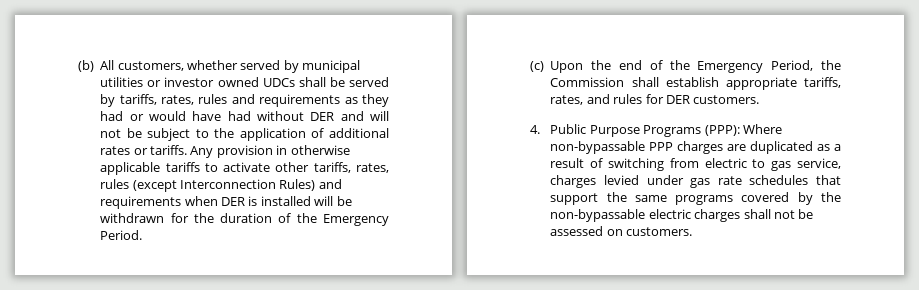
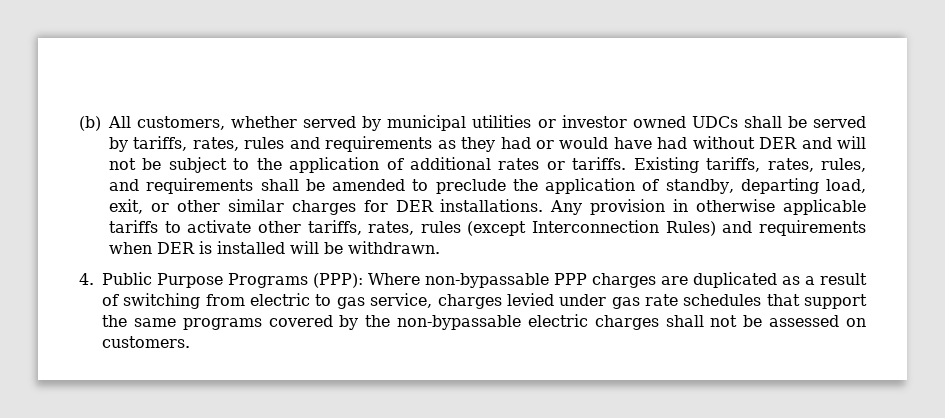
+ Existing tariffs, rates, rules, and requirements shall be amended to preclude the application of standby, departing load, exit, or other similar charges for DER installations.
- Any provision in otherwise applicable tariffs to activate other tariffs, rates, rules (except Interconnection Rules) and requirements when DER is installed will be withdrawn for the duration of the Emergency Period.
- (c) Upon the end of the Emergency Period, the Commission shall establish appropriate tariffs, rates, and rules for DER customers.
+ Any provision in otherwise applicable tariffs to activate other tariffs, rates, rules (except Interconnection Rules) and requirements when DER is installed will be withdrawn.

